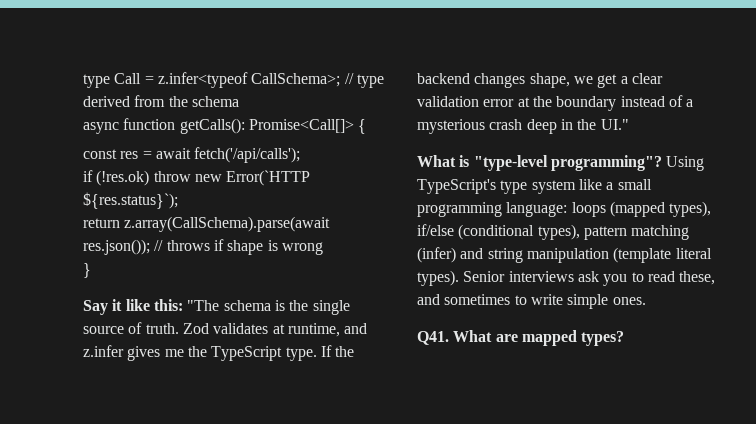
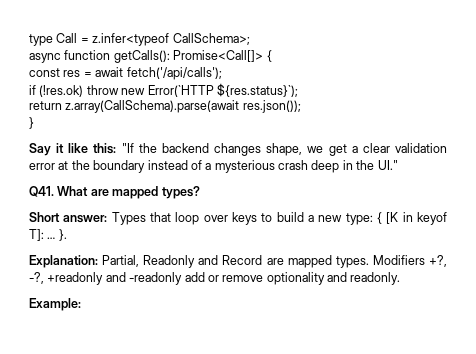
- type Call = z.infer<typeof CallSchema>; // type derived from the schema
+ type Call = z.infer<typeof CallSchema>;
- return z.array(CallSchema).parse(await res.json()); // throws if shape is wrong
+ return z.array(CallSchema).parse(await res.json());
- Say it like this: "The schema is the single source of truth. Zod validates at runtime, and z.infer gives me the TypeScript type. If the backend changes shape, we get a clear validation error at the boundary instead of a mysterious crash deep in the UI."
+ Say it like this: "If the backend changes shape, we get a clear validation error at the boundary instead of a mysterious crash deep in the UI."
- What is "type-level programming"? Using TypeScript's type system like a small programming language: loops (mapped types), if/else (conditional types), pattern matching (infer) and string manipulation (template literal types). Senior interviews ask you to read these, and sometimes to write simple ones.
+ Short answer: Types that loop over keys to build a new type: { [K in keyof T]: … }.
+ Explanation: Partial, Readonly and Record are mapped types. Modifiers +?, -?, +readonly and -readonly add or remove optionality and readonly.
+ Example:

